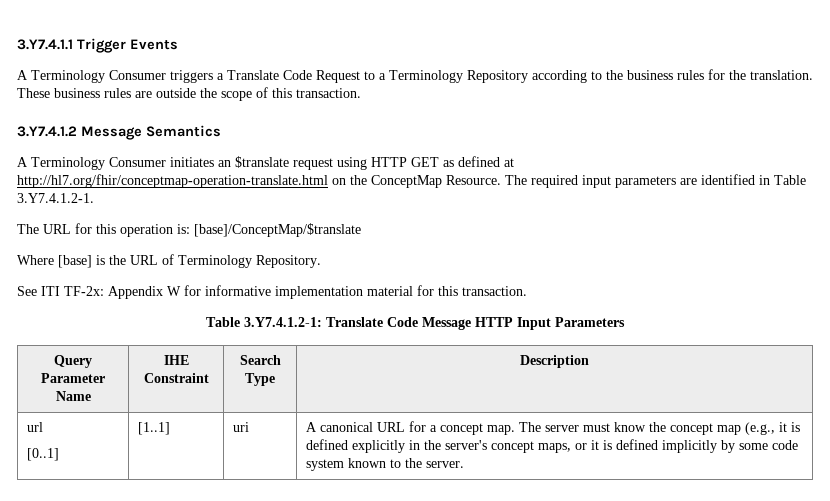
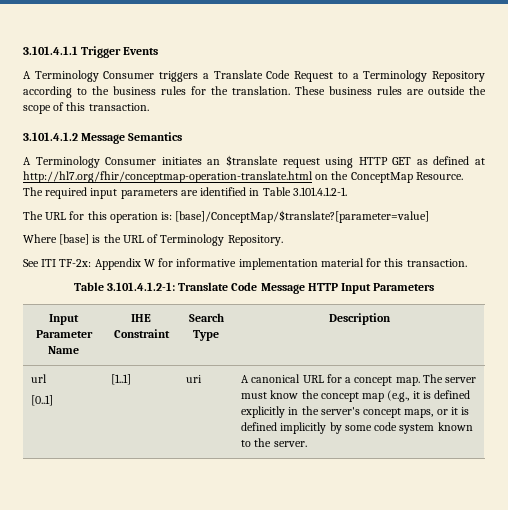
- 3.Y7.4.1.1 Trigger Events
+ 3.101.4.1.1 Trigger Events
- 3.Y7.4.1.2 Message Semantics
+ 3.101.4.1.2 Message Semantics
- The required input parameters are identified in Table 3.Y7.4.1.2-1.
+ The required input parameters are identified in Table 3.101.4.1.2-1.
- The URL for this operation is: [base]/ConceptMap/$translate
+ The URL for this operation is: [base]/ConceptMap/$translate?[parameter=value]
- Table 3.Y7.4.1.2-1: Translate Code Message HTTP Input Parameters
+ Table 3.101.4.1.2-1: Translate Code Message HTTP Input Parameters
- Query Parameter Name | IHE Constraint | Search Type | Description
+ Input Parameter Name | IHE Constraint | Search Type | Description

